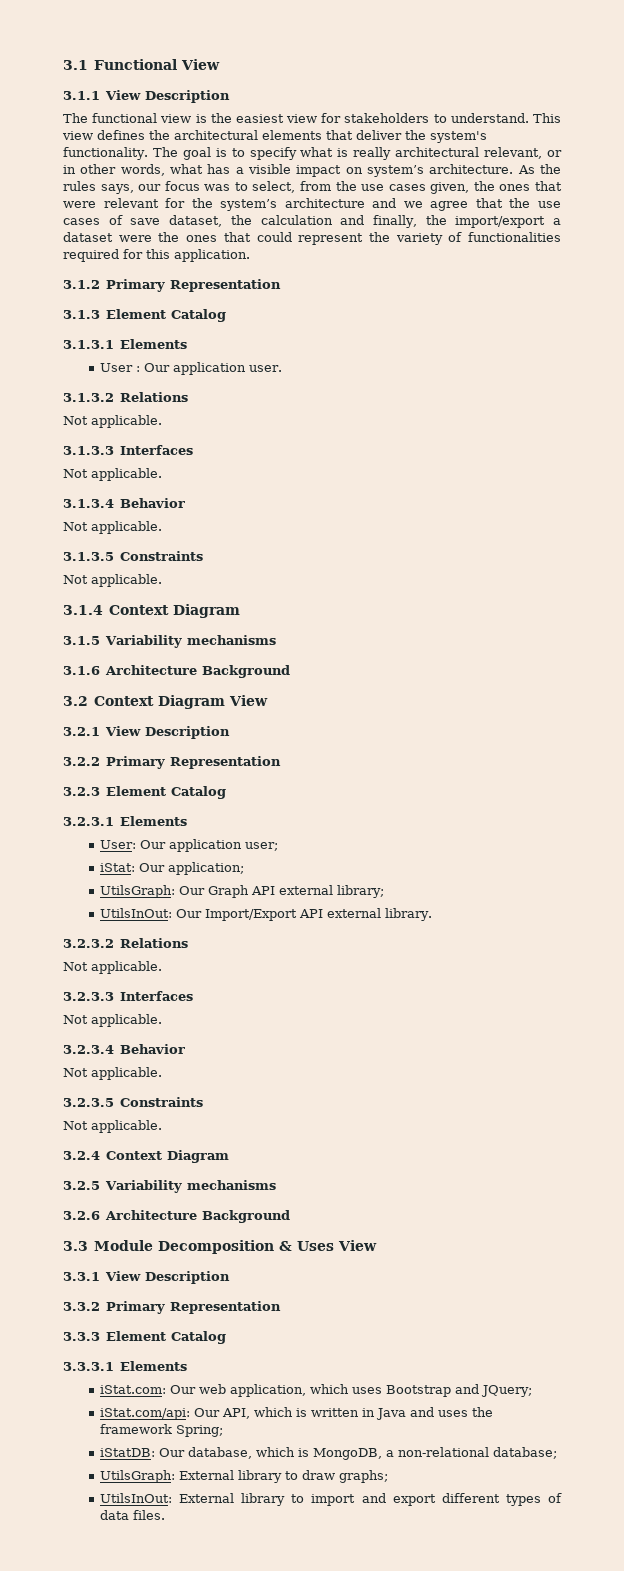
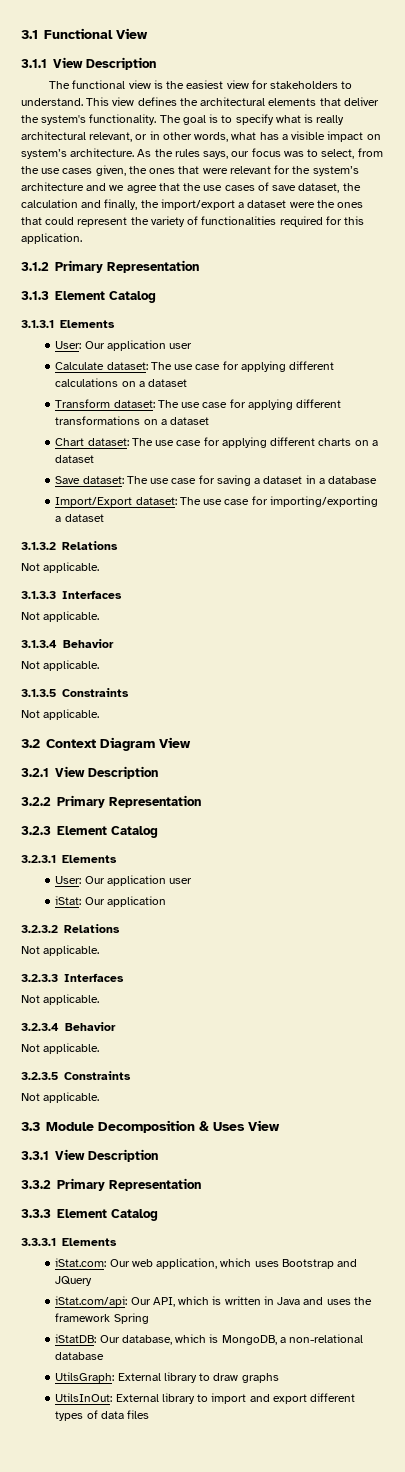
  3.1.3.1 Elements
- User : Our application user.
+ User: Our application user
+ Calculate dataset: The use case for applying different calculations on a dataset
+ Transform dataset: The use case for applying different transformations on a dataset
+ Chart dataset: The use case for applying different charts on a dataset
+ Save dataset: The use case for saving a dataset in a database
+ Import/Export dataset: The use case for importing/exporting a dataset
- 3.1.4 Context Diagram
- 3.1.5 Variability mechanisms
- 3.1.6 Architecture Background
  3.2.3.1 Elements
- User: Our application user;
+ User: Our application user
- iStat: Our application;
- UtilsGraph: Our Graph API external library;
- UtilsInOut: Our Import/Export API external library.
+ iStat: Our application
- 3.2.4 Context Diagram
- 3.2.5 Variability mechanisms
- 3.2.6 Architecture Background
- iStat.com: Our web application, which uses Bootstrap and JQuery;
+ iStat.com: Our web application, which uses Bootstrap and JQuery
- iStat.com/api: Our API, which is written in Java and uses the framework Spring;
+ iStat.com/api: Our API, which is written in Java and uses the framework Spring
- iStatDB: Our database, which is MongoDB, a non-relational database;
+ iStatDB: Our database, which is MongoDB, a non-relational database
- UtilsGraph: External library to draw graphs;
+ UtilsGraph: External library to draw graphs
- UtilsInOut: External library to import and export different types of data files.
+ UtilsInOut: External library to import and export different types of data files

